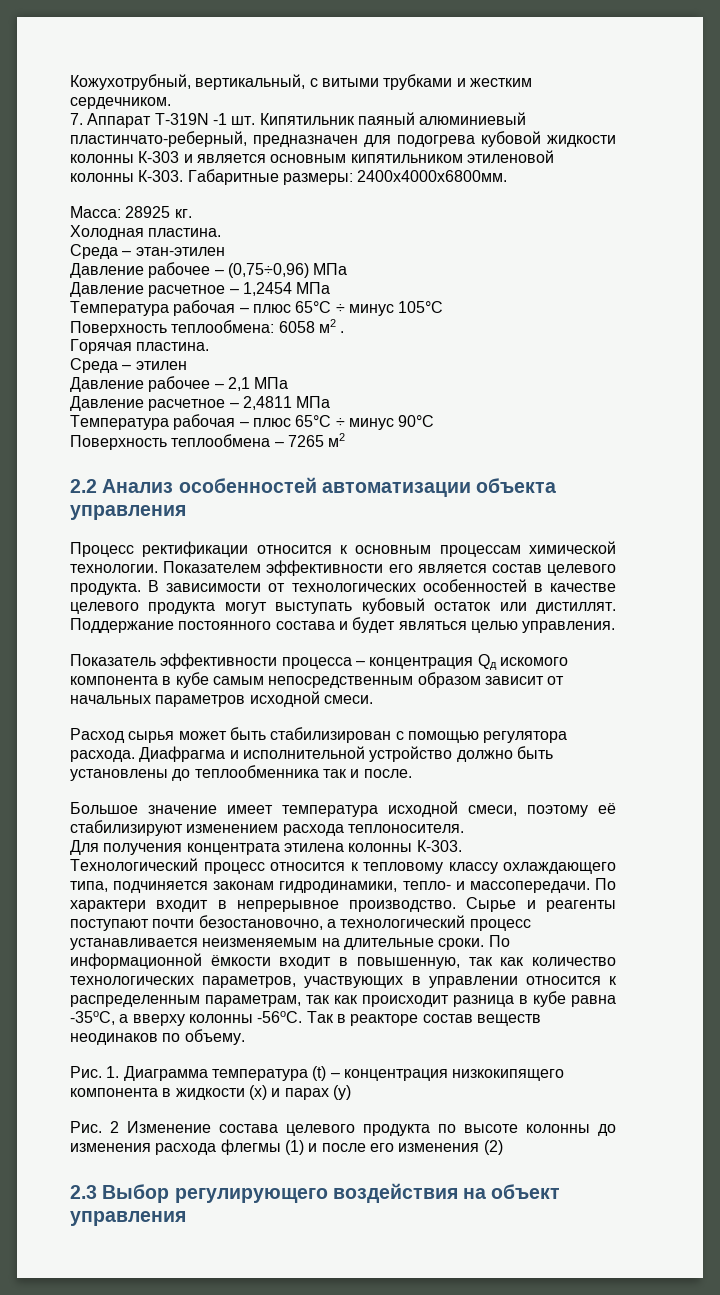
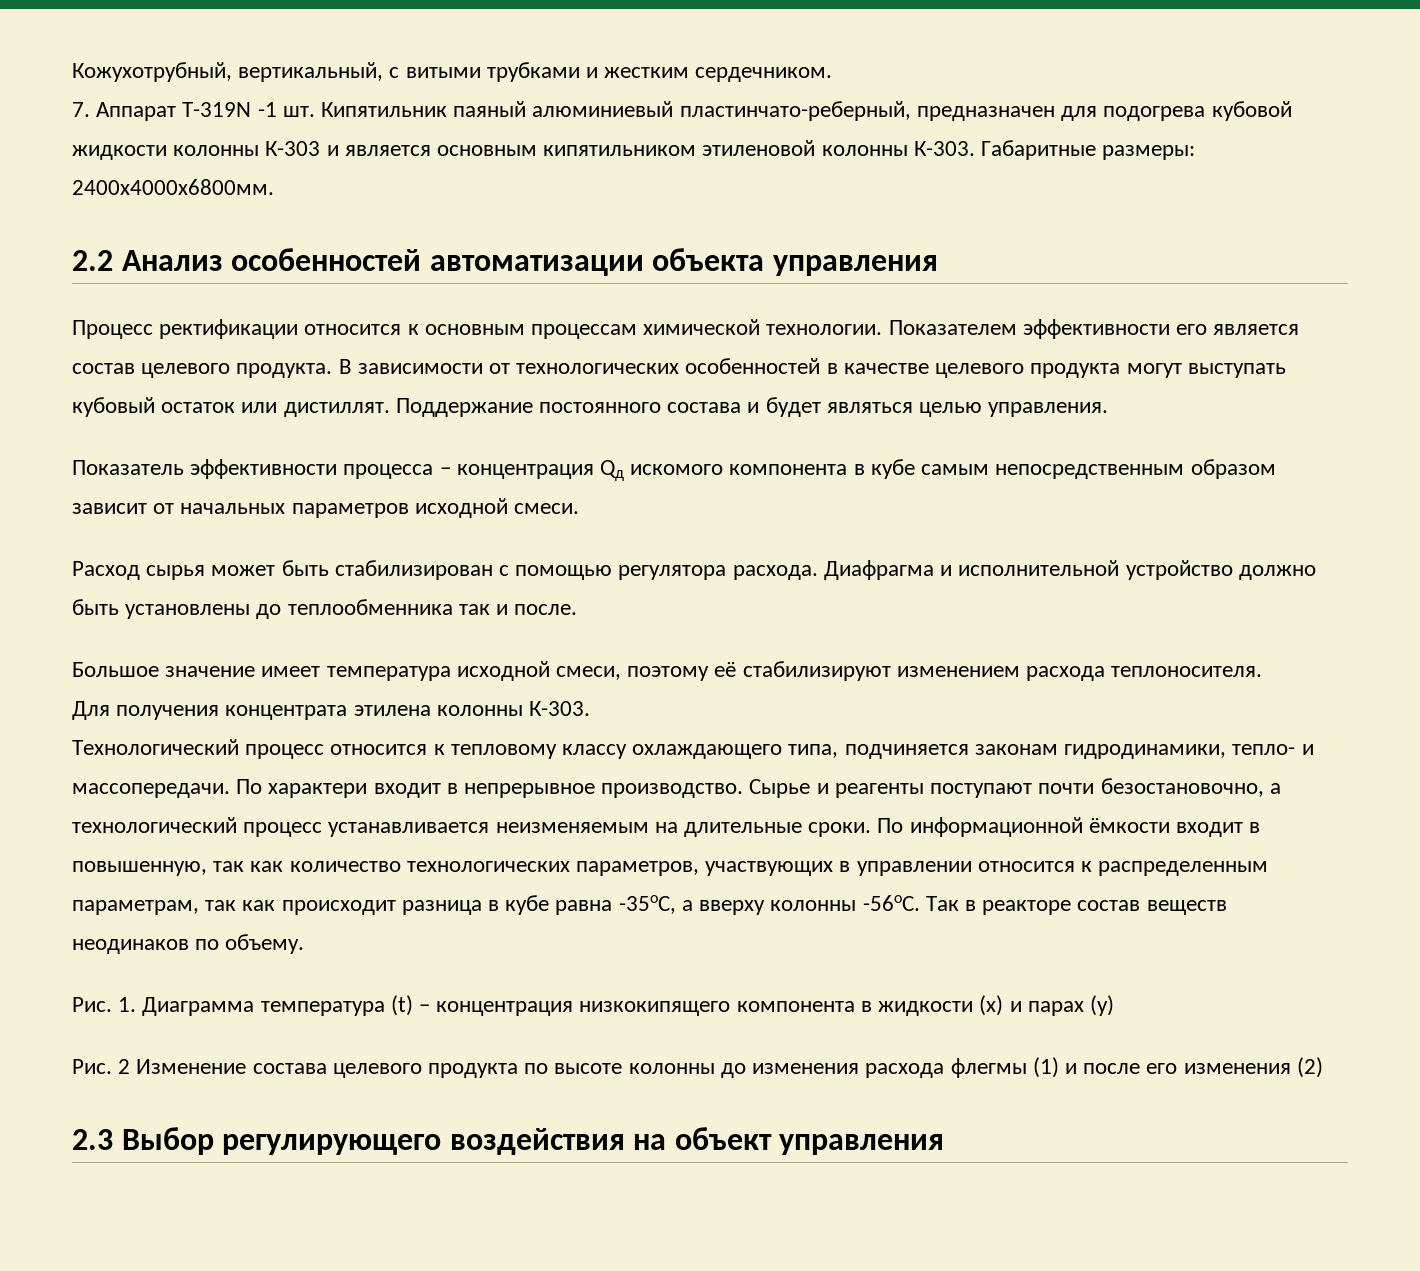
- Масса: 28925 кг.
- Холодная пластина.
- Среда – этан-этилен
- Давление рабочее – (0,75÷0,96) МПа
- Давление расчетное – 1,2454 МПа
- Температура рабочая – плюс 65°С ÷ минус 105°С
- Поверхность теплообмена: 6058 м2 .
- Горячая пластина.
- Среда – этилен
- Давление рабочее – 2,1 МПа
- Давление расчетное – 2,4811 МПа
- Температура рабочая – плюс 65°С ÷ минус 90°С
- Поверхность теплообмена – 7265 м2

